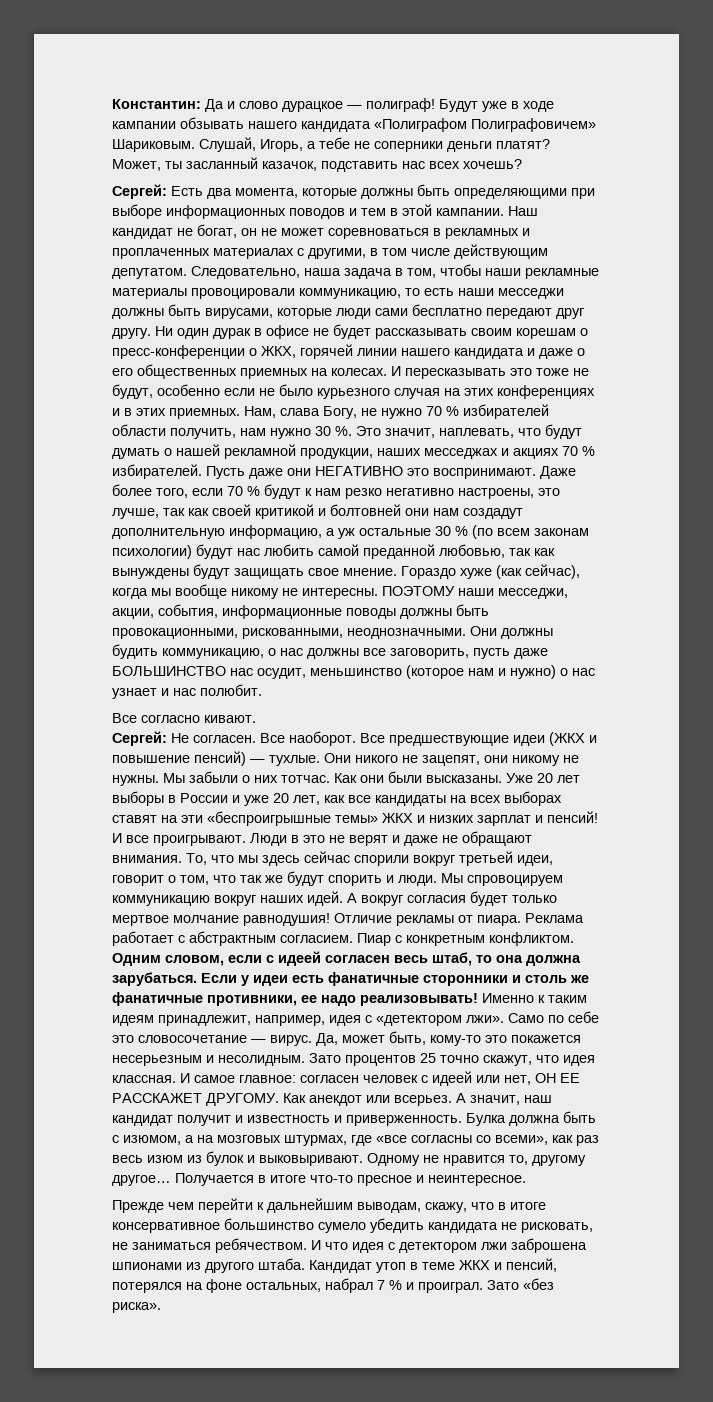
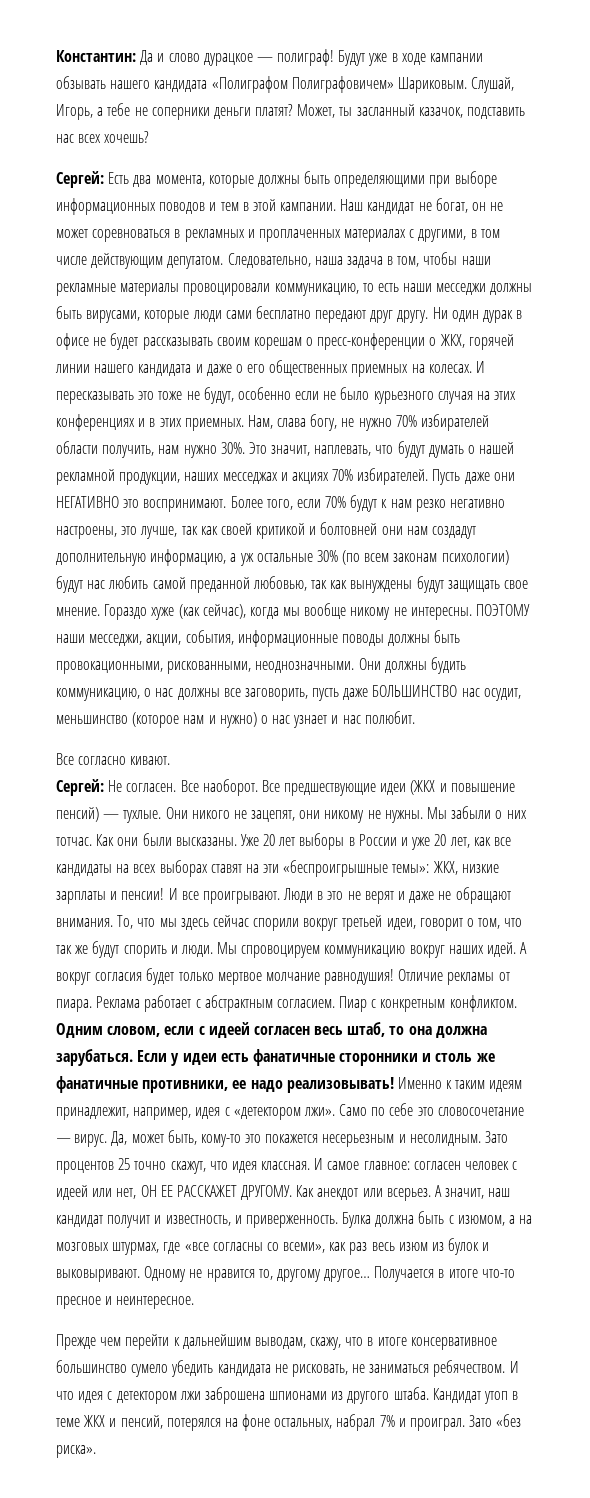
- Нам, слава Богу, не нужно 70 % избирателей области получить, нам нужно 30 %.
+ Нам, слава богу, не нужно 70% избирателей области получить, нам нужно 30%.
- Это значит, наплевать, что будут думать о нашей рекламной продукции, наших месседжах и акциях 70 % избирателей.
+ Это значит, наплевать, что будут думать о нашей рекламной продукции, наших месседжах и акциях 70% избирателей.
- Даже более того, если 70 % будут к нам резко негативно настроены, это лучше, так как своей критикой и болтовней они нам создадут дополнительную информацию, а уж остальные 30 % (по всем законам психологии) будут нас любить самой преданной любовью, так как вынуждены будут защищать свое мнение.
+ Более того, если 70% будут к нам резко негативно настроены, это лучше, так как своей критикой и болтовней они нам создадут дополнительную информацию, а уж остальные 30% (по всем законам психологии) будут нас любить самой преданной любовью, так как вынуждены будут защищать свое мнение.
- Уже 20 лет выборы в России и уже 20 лет, как все кандидаты на всех выборах ставят на эти «беспроигрышные темы» ЖКХ и низких зарплат и пенсий!
+ Уже 20 лет выборы в России и уже 20 лет, как все кандидаты на всех выборах ставят на эти «беспроигрышные темы»: ЖКХ, низкие зарплаты и пенсии!
- А значит, наш кандидат получит и известность и приверженность.
+ А значит, наш кандидат получит и известность, и приверженность.
- Кандидат утоп в теме ЖКХ и пенсий, потерялся на фоне остальных, набрал 7 % и проиграл.
+ Кандидат утоп в теме ЖКХ и пенсий, потерялся на фоне остальных, набрал 7% и проиграл.

